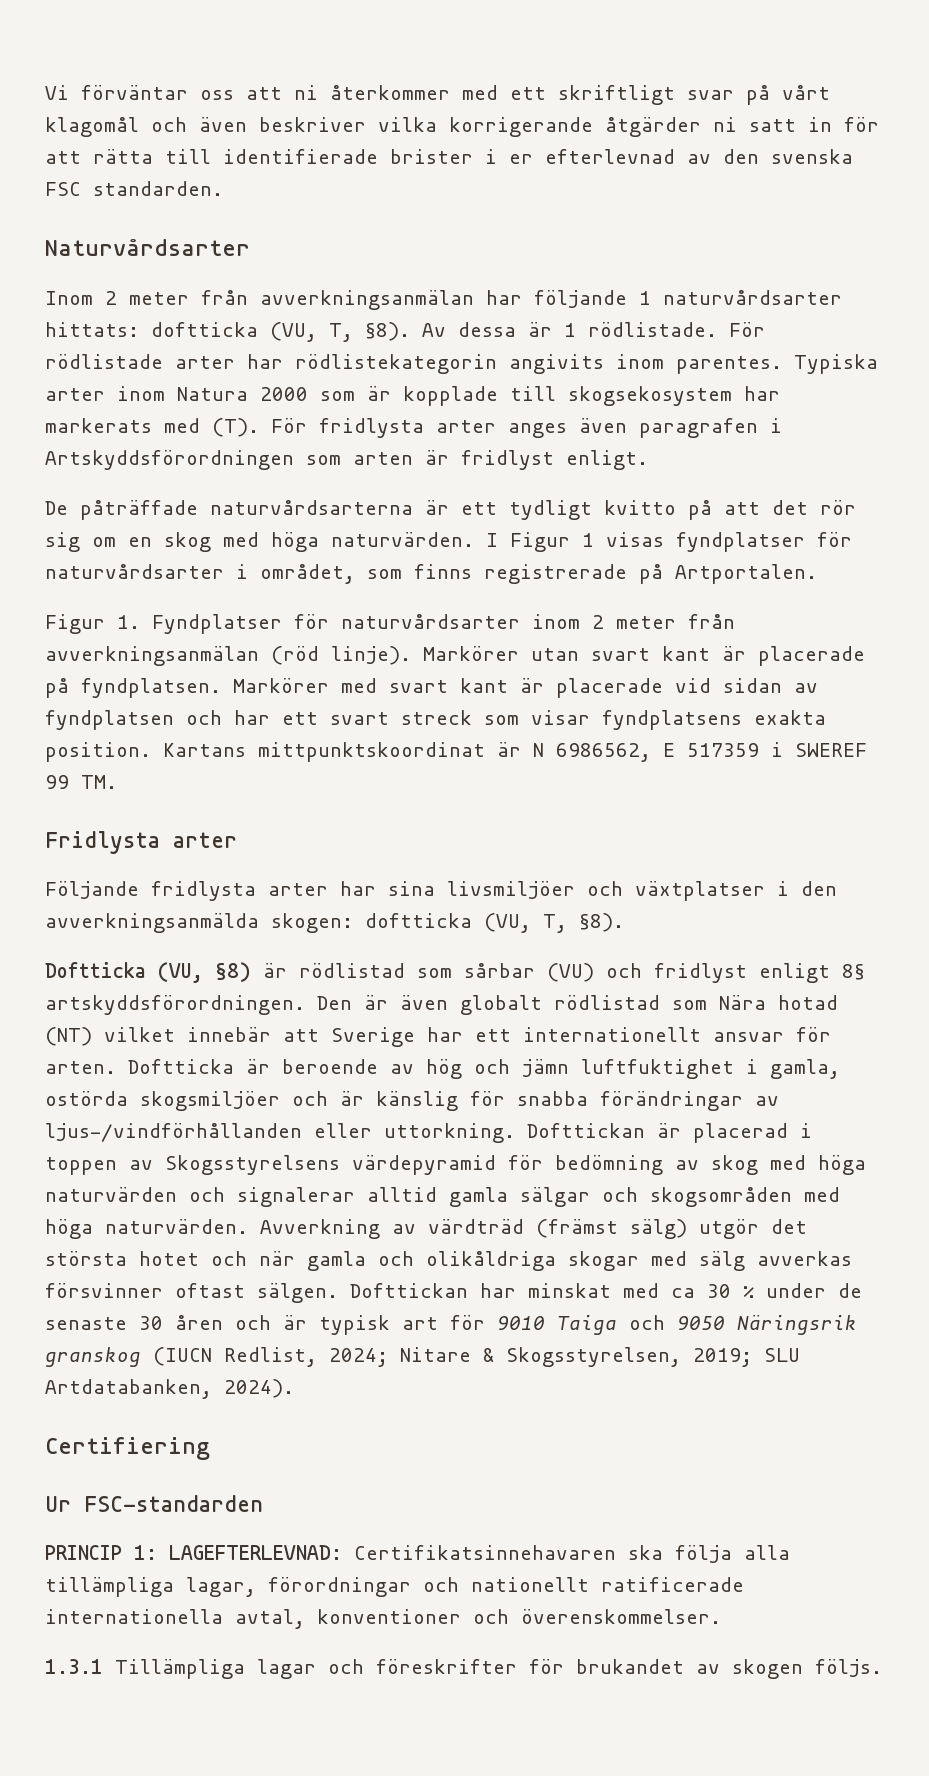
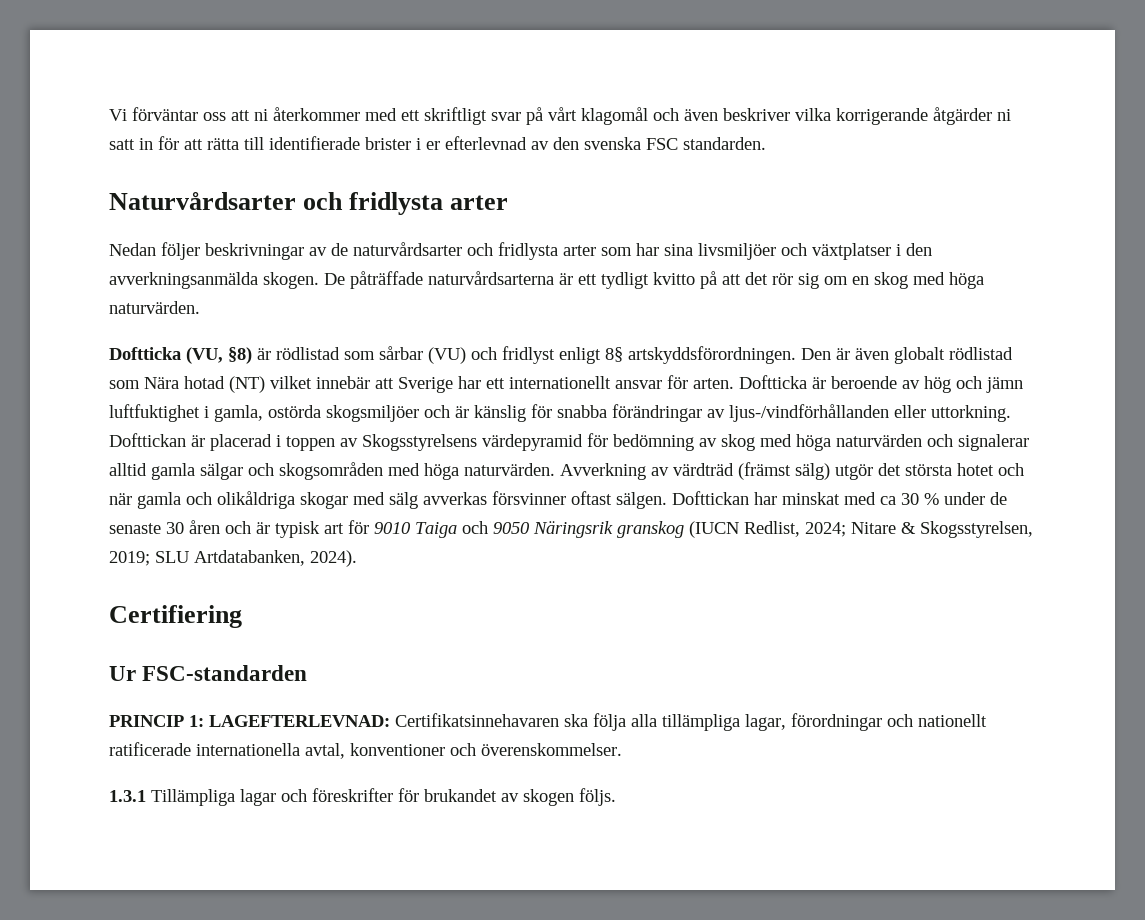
- Naturvårdsarter
- Inom 2 meter från avverkningsanmälan har följande 1 naturvårdsarter hittats: doftticka (VU, T, §8). Av dessa är 1 rödlistade. För rödlistade arter har rödlistekategorin angivits inom parentes. Typiska arter inom Natura 2000 som är kopplade till skogsekosystem har markerats med (T). För fridlysta arter anges även paragrafen i Artskyddsförordningen som arten är fridlyst enligt.
- De påträffade naturvårdsarterna är ett tydligt kvitto på att det rör sig om en skog med höga naturvärden. I Figur 1 visas fyndplatser för naturvårdsarter i området, som finns registrerade på Artportalen.
- Figur 1. Fyndplatser för naturvårdsarter inom 2 meter från avverkningsanmälan (röd linje). Markörer utan svart kant är placerade på fyndplatsen. Markörer med svart kant är placerade vid sidan av fyndplatsen och har ett svart streck som visar fyndplatsens exakta position. Kartans mittpunktskoordinat är N 6986562, E 517359 i SWEREF 99 TM.
- Fridlysta arter
- Följande fridlysta arter har sina livsmiljöer och växtplatser i den avverkningsanmälda skogen: doftticka (VU, T, §8).
+ Naturvårdsarter och fridlysta arter
+ Nedan följer beskrivningar av de naturvårdsarter och fridlysta arter som har sina livsmiljöer och växtplatser i den avverkningsanmälda skogen. De påträffade naturvårdsarterna är ett tydligt kvitto på att det rör sig om en skog med höga naturvärden.

